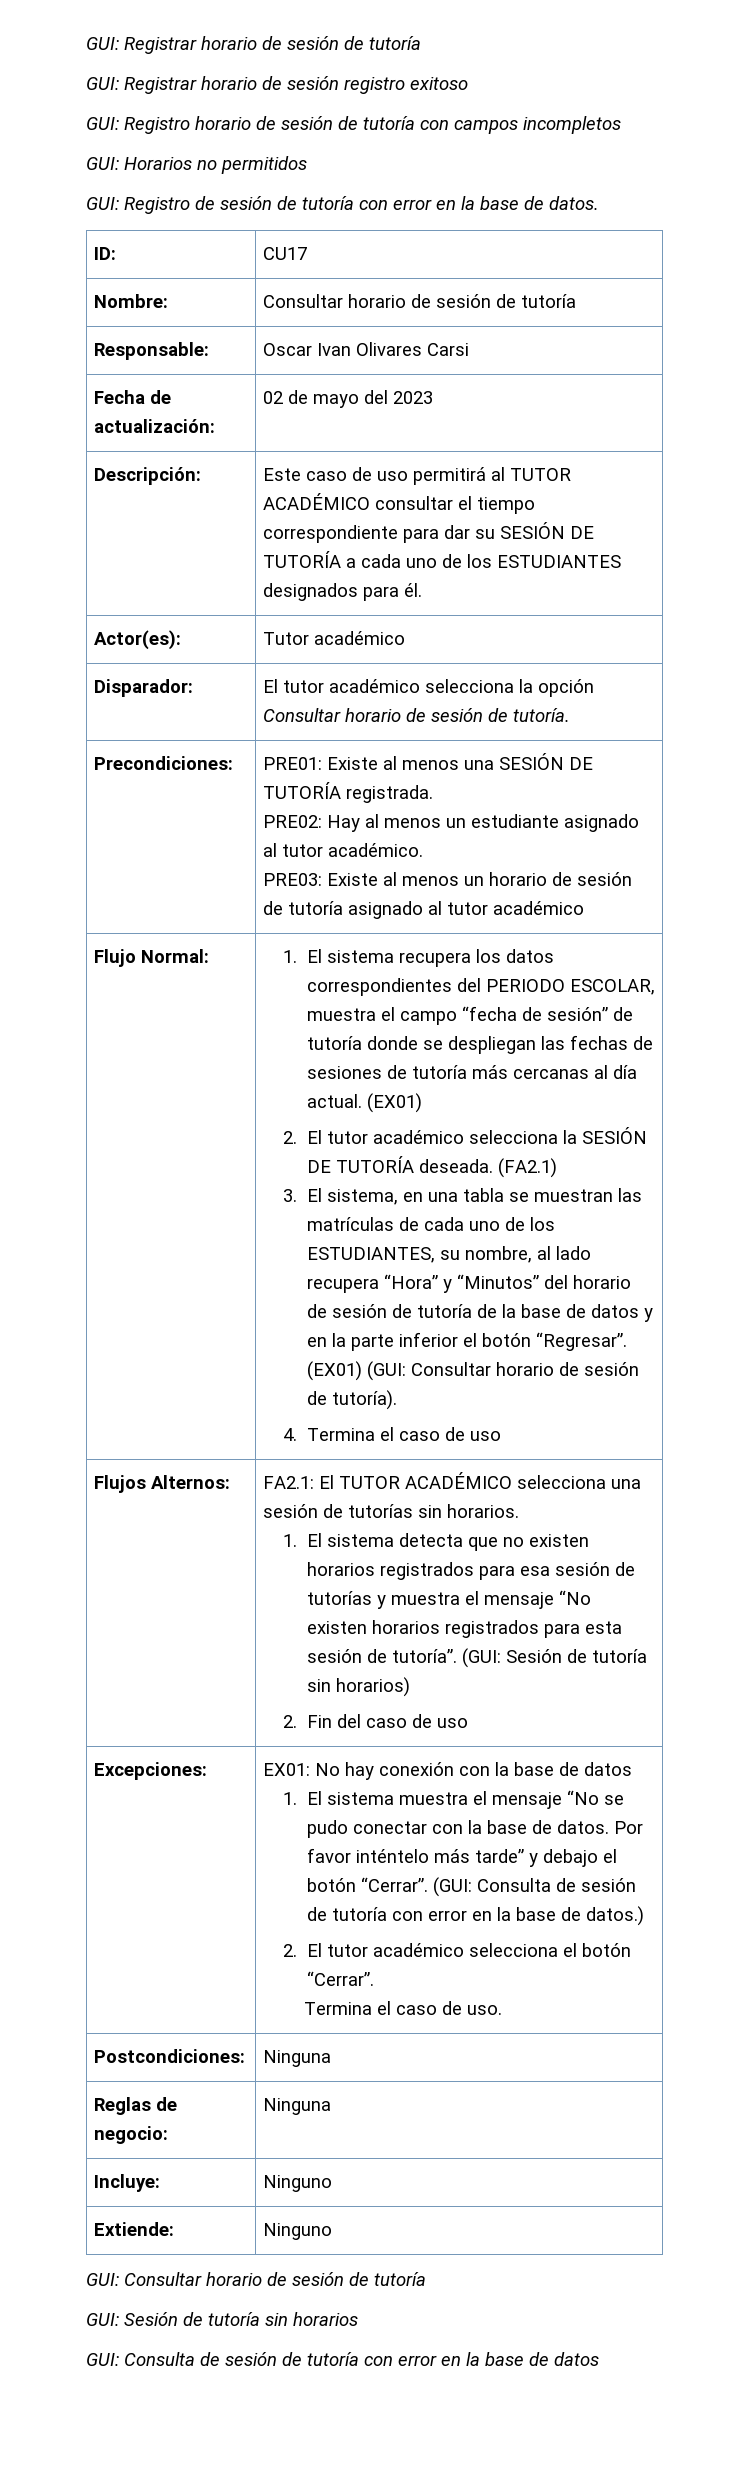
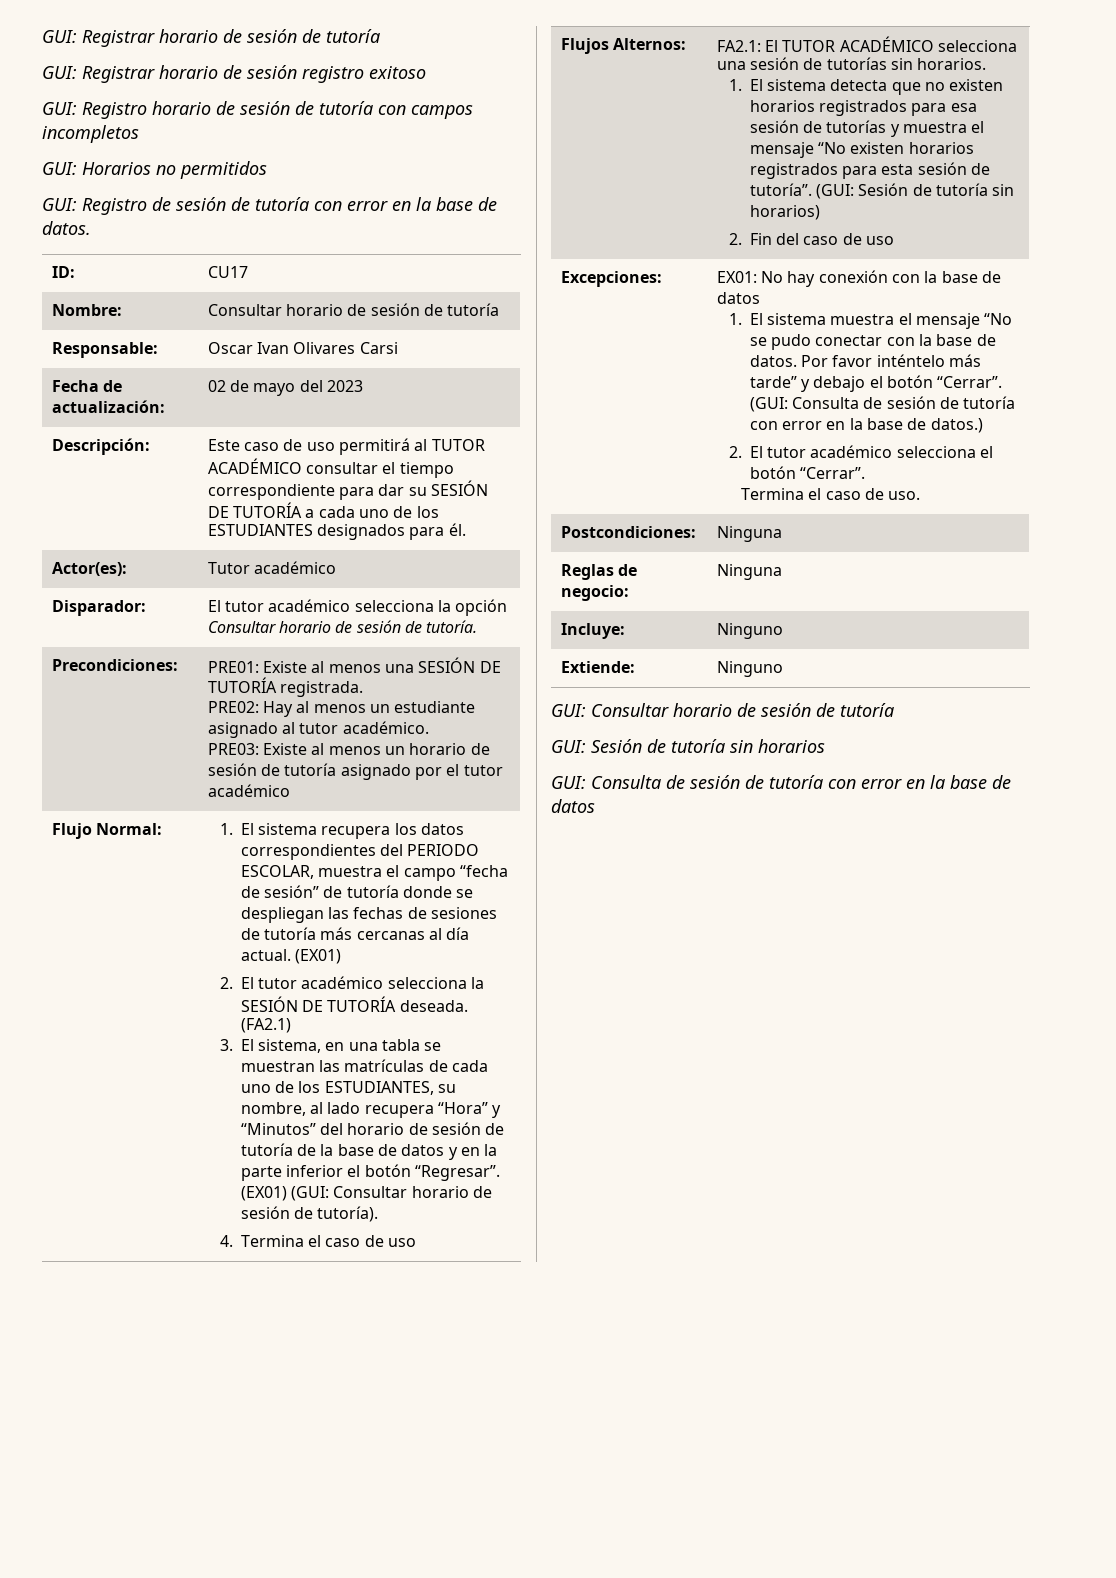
  Precondiciones: | PRE01: Existe al menos una SESIÓN DE TUTORÍA registrada.
  PRE02: Hay al menos un estudiante asignado al tutor académico.
- PRE03: Existe al menos un horario de sesión de tutoría asignado al tutor académico
+ PRE03: Existe al menos un horario de sesión de tutoría asignado por el tutor académico

